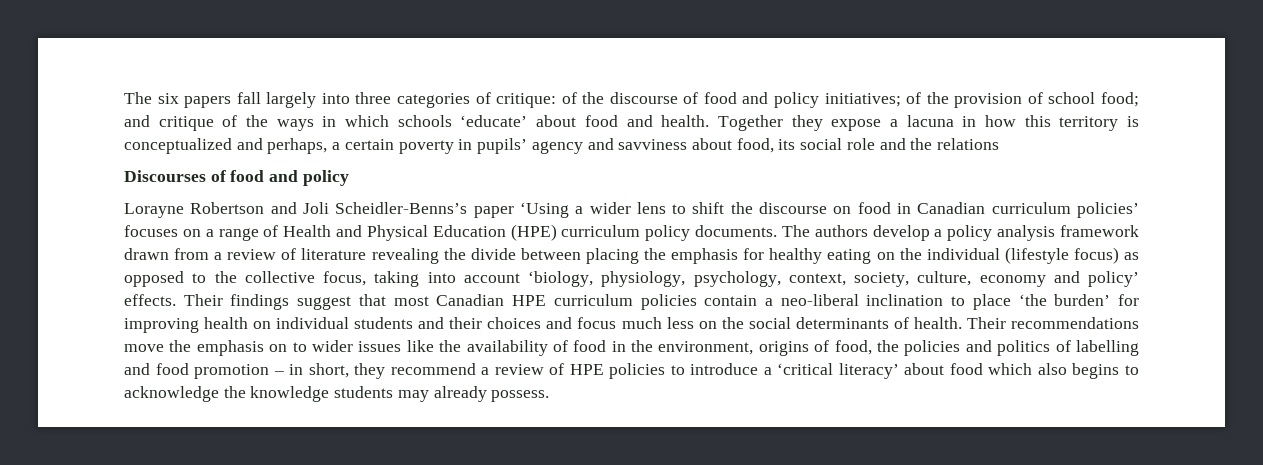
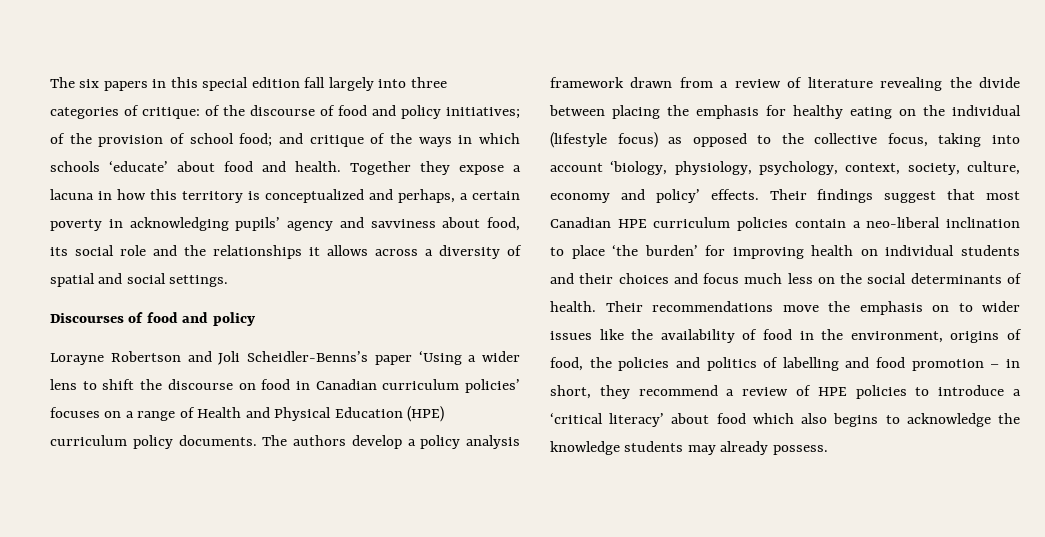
- The six papers fall largely into three categories of critique: of the discourse of food and policy initiatives; of the provision of school food; and critique of the ways in which schools ‘educate’ about food and health.
+ The six papers in this special edition fall largely into three categories of critique: of the discourse of food and policy initiatives; of the provision of school food; and critique of the ways in which schools ‘educate’ about food and health.
- Together they expose a lacuna in how this territory is conceptualized and perhaps, a certain poverty in pupils’ agency and savviness about food, its social role and the relations
+ Together they expose a lacuna in how this territory is conceptualized and perhaps, a certain poverty in acknowledging pupils’ agency and savviness about food, its social role and the relationships it allows across a diversity of spatial and social settings.

